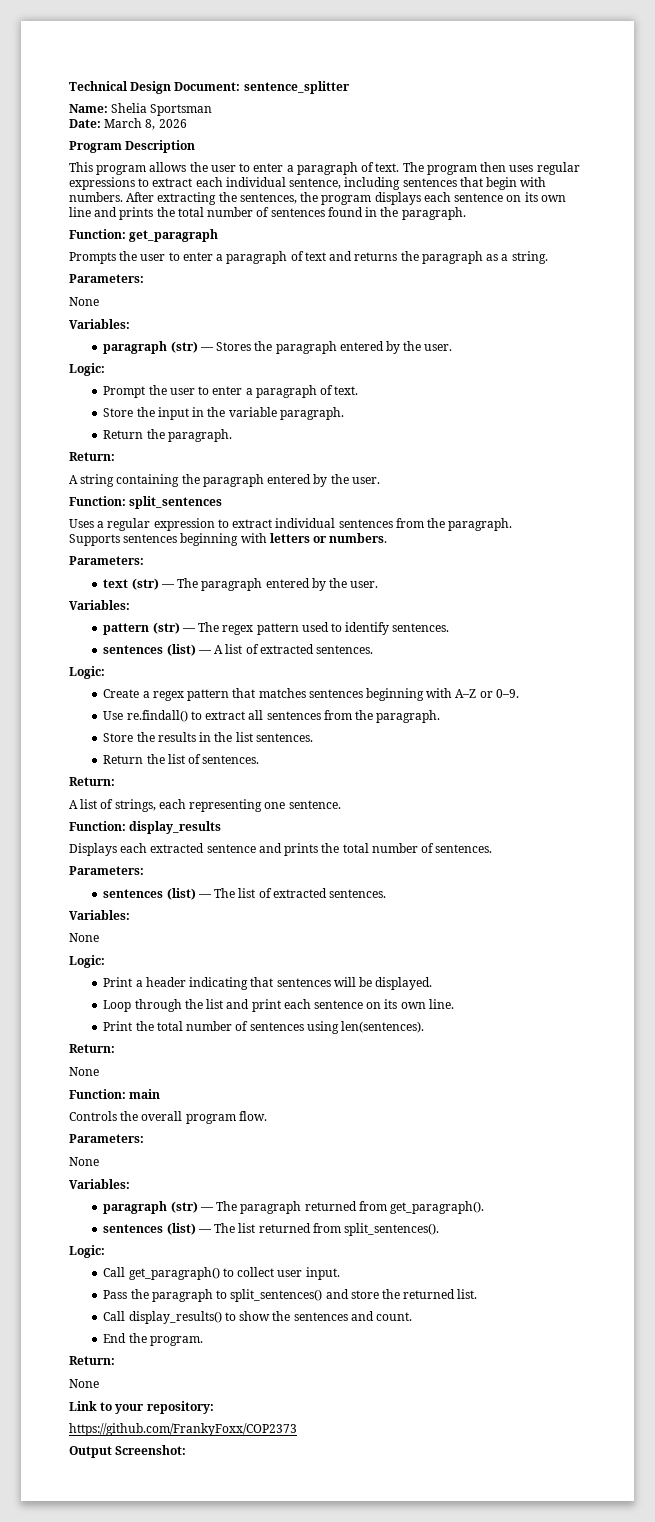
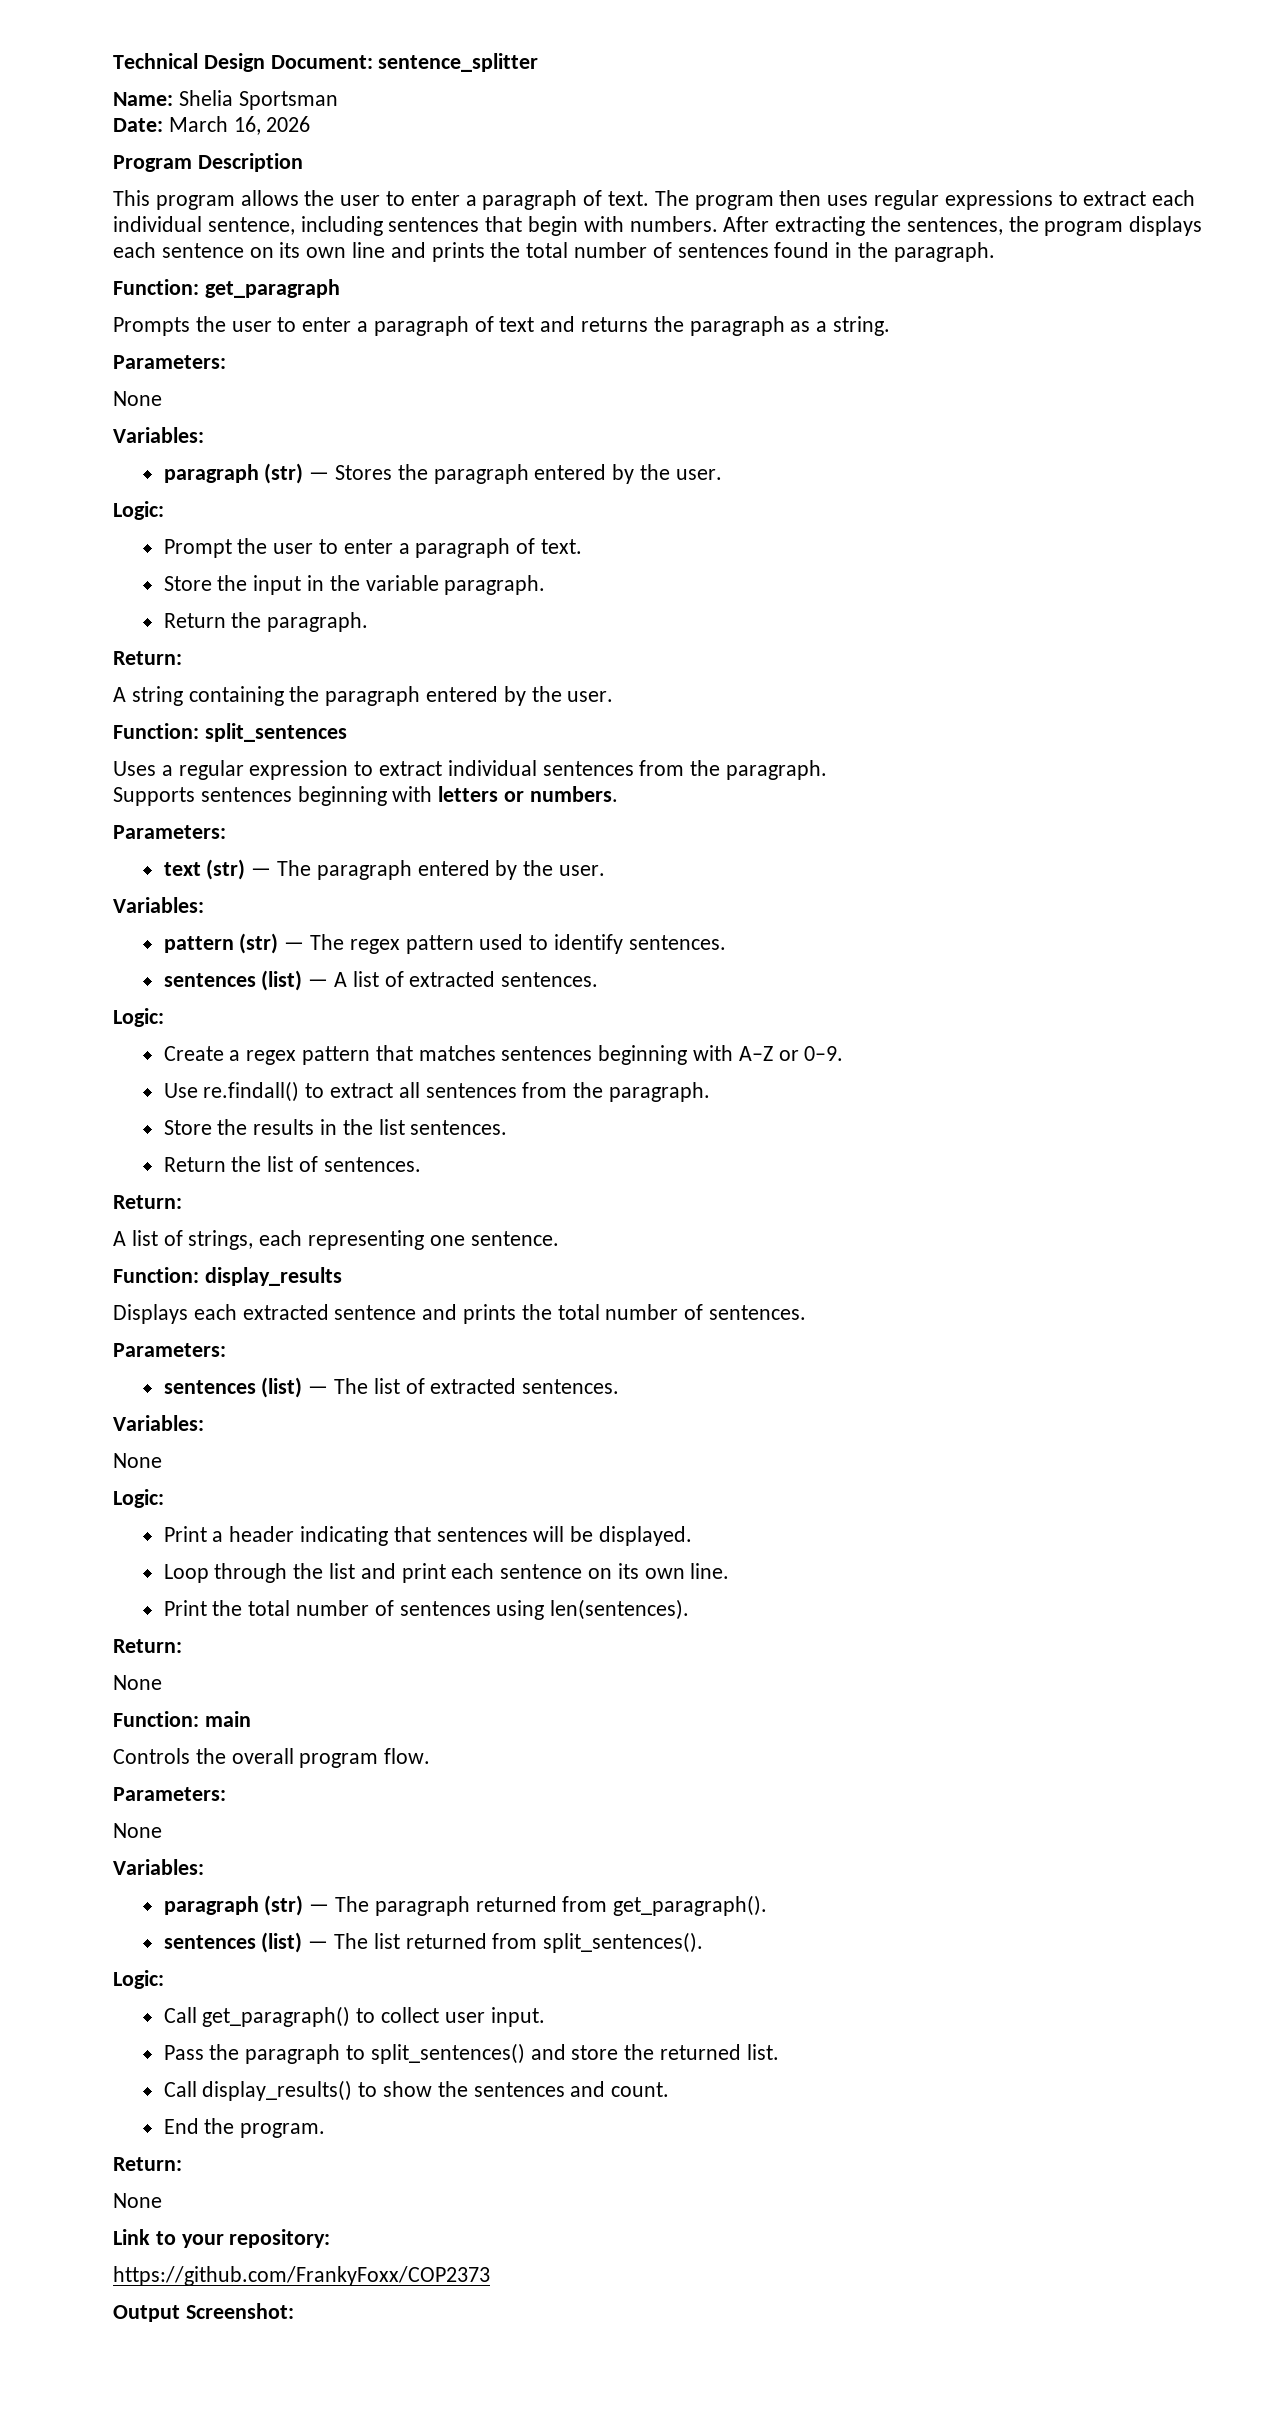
- Date: March 8, 2026
+ Date: March 16, 2026

